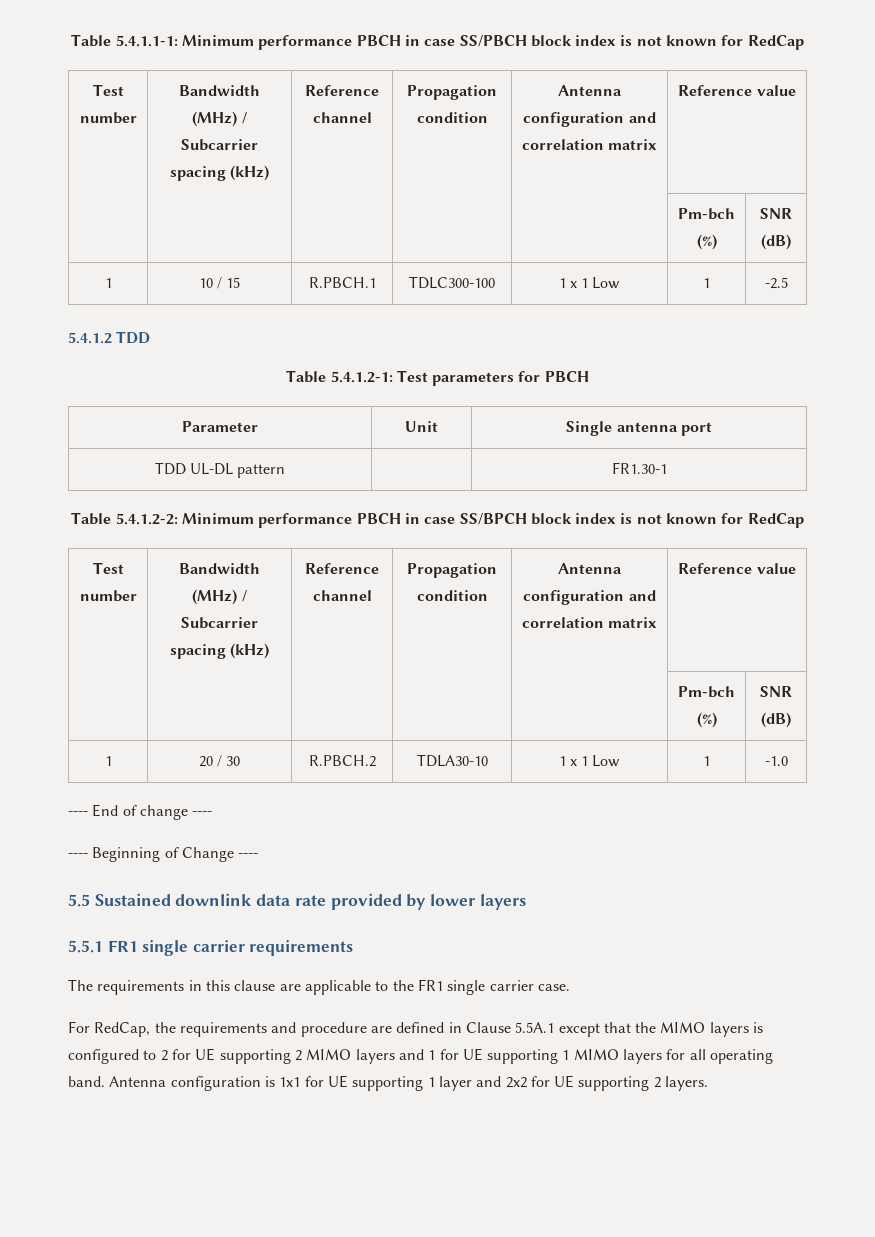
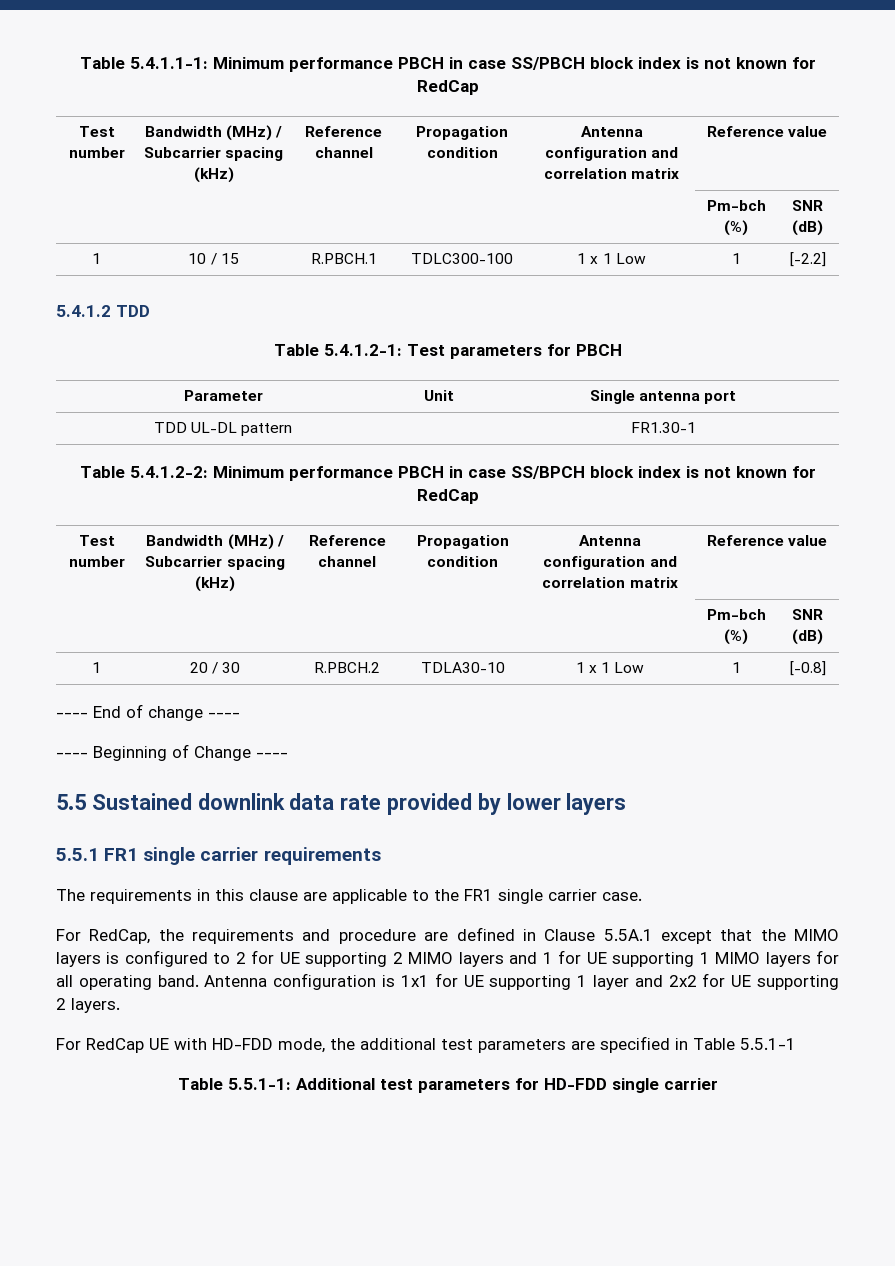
- 1 | 10 / 15 | R.PBCH.1 | TDLC300-100 | 1 x 1 Low | 1 | -2.5
+ 1 | 10 / 15 | R.PBCH.1 | TDLC300-100 | 1 x 1 Low | 1 | [-2.2]
- 1 | 20 / 30 | R.PBCH.2 | TDLA30-10 | 1 x 1 Low | 1 | -1.0
+ 1 | 20 / 30 | R.PBCH.2 | TDLA30-10 | 1 x 1 Low | 1 | [-0.8]
+ For RedCap UE with HD-FDD mode, the additional test parameters are specified in Table 5.5.1-1
+ Table 5.5.1-1: Additional test parameters for HD-FDD single carrier

